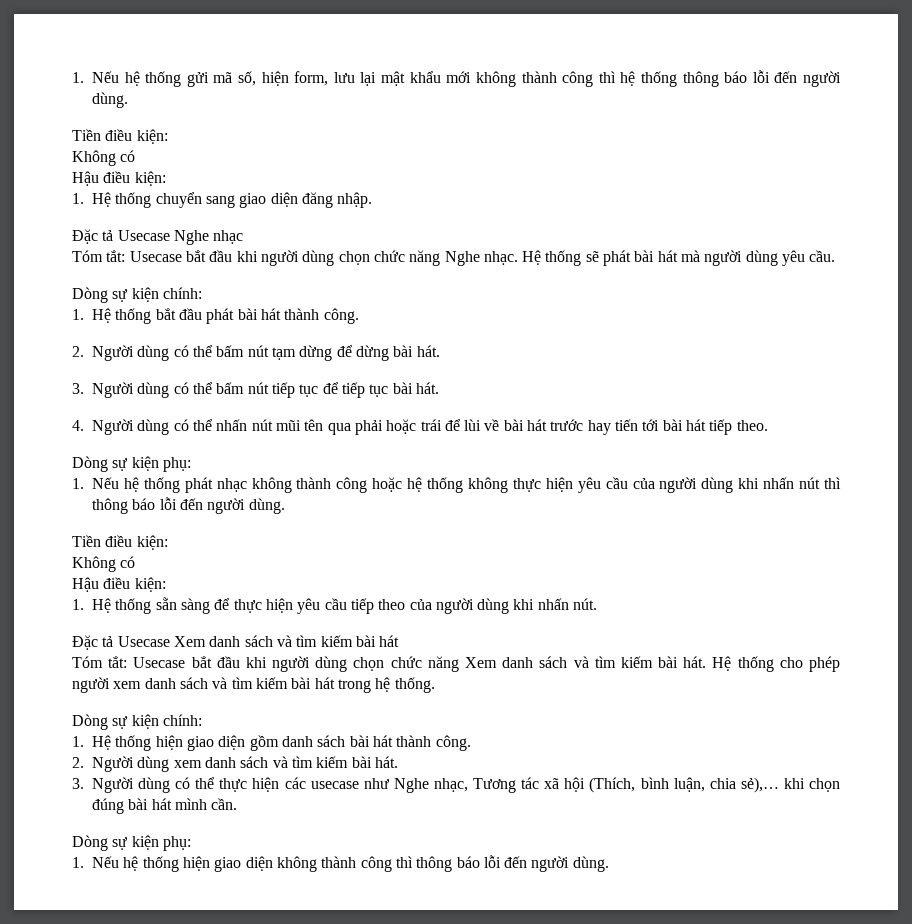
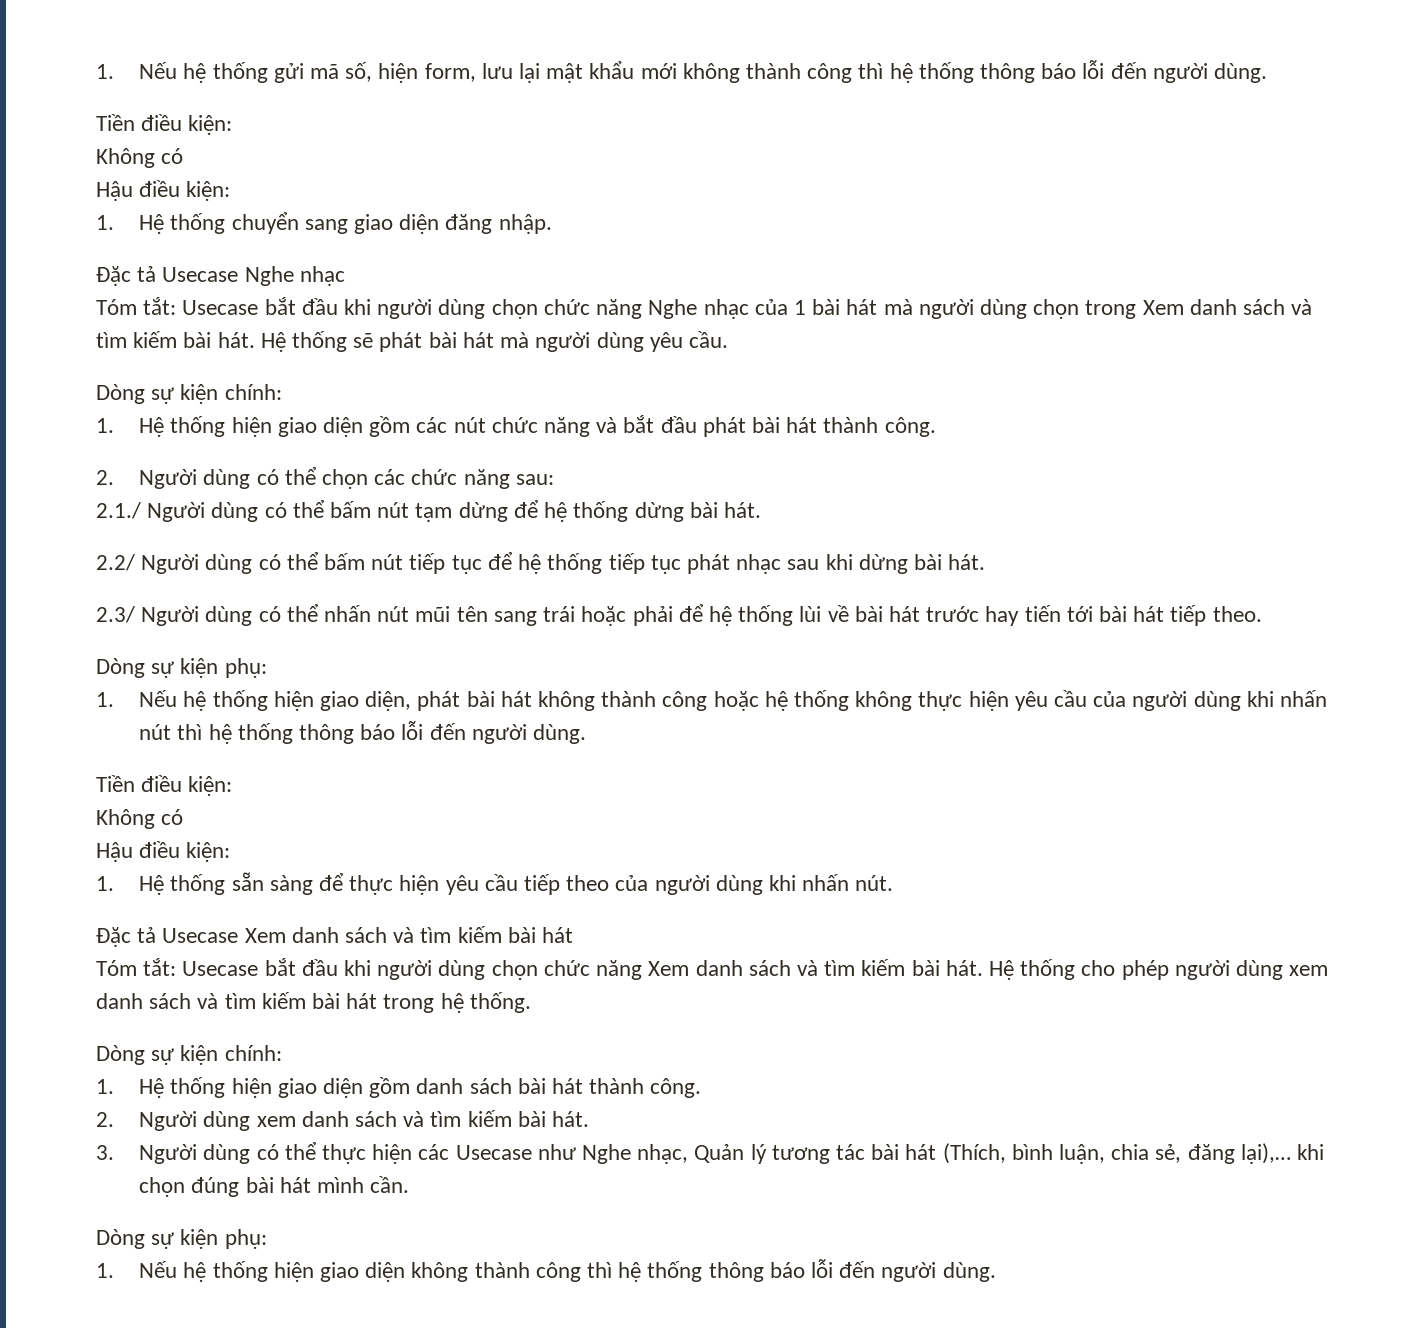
- Tóm tắt: Usecase bắt đầu khi người dùng chọn chức năng Nghe nhạc.
+ Tóm tắt: Usecase bắt đầu khi người dùng chọn chức năng Nghe nhạc của 1 bài hát mà người dùng chọn trong Xem danh sách và tìm kiếm bài hát.
- 1. Hệ thống bắt đầu phát bài hát thành công.
+ 1. Hệ thống hiện giao diện gồm các nút chức năng và bắt đầu phát bài hát thành công.
- 2. Người dùng có thể bấm nút tạm dừng để dừng bài hát.
- 3. Người dùng có thể bấm nút tiếp tục để tiếp tục bài hát.
- 4. Người dùng có thể nhấn nút mũi tên qua phải hoặc trái để lùi về bài hát trước hay tiến tới bài hát tiếp theo.
+ 2. Người dùng có thể chọn các chức năng sau:
+ 2.1./ Người dùng có thể bấm nút tạm dừng để hệ thống dừng bài hát.
+ 2.2/ Người dùng có thể bấm nút tiếp tục để hệ thống tiếp tục phát nhạc sau khi dừng bài hát.
+ 2.3/ Người dùng có thể nhấn nút mũi tên sang trái hoặc phải để hệ thống lùi về bài hát trước hay tiến tới bài hát tiếp theo.
- 1. Nếu hệ thống phát nhạc không thành công hoặc hệ thống không thực hiện yêu cầu của người dùng khi nhấn nút thì thông báo lỗi đến người dùng.
+ 1. Nếu hệ thống hiện giao diện, phát bài hát không thành công hoặc hệ thống không thực hiện yêu cầu của người dùng khi nhấn nút thì hệ thống thông báo lỗi đến người dùng.
- Hệ thống cho phép người xem danh sách và tìm kiếm bài hát trong hệ thống.
+ Hệ thống cho phép người dùng xem danh sách và tìm kiếm bài hát trong hệ thống.
- 3. Người dùng có thể thực hiện các usecase như Nghe nhạc, Tương tác xã hội (Thích, bình luận, chia sẻ),… khi chọn đúng bài hát mình cần.
+ 3. Người dùng có thể thực hiện các Usecase như Nghe nhạc, Quản lý tương tác bài hát (Thích, bình luận, chia sẻ, đăng lại),… khi chọn đúng bài hát mình cần.
- 1. Nếu hệ thống hiện giao diện không thành công thì thông báo lỗi đến người dùng.
+ 1. Nếu hệ thống hiện giao diện không thành công thì hệ thống thông báo lỗi đến người dùng.

